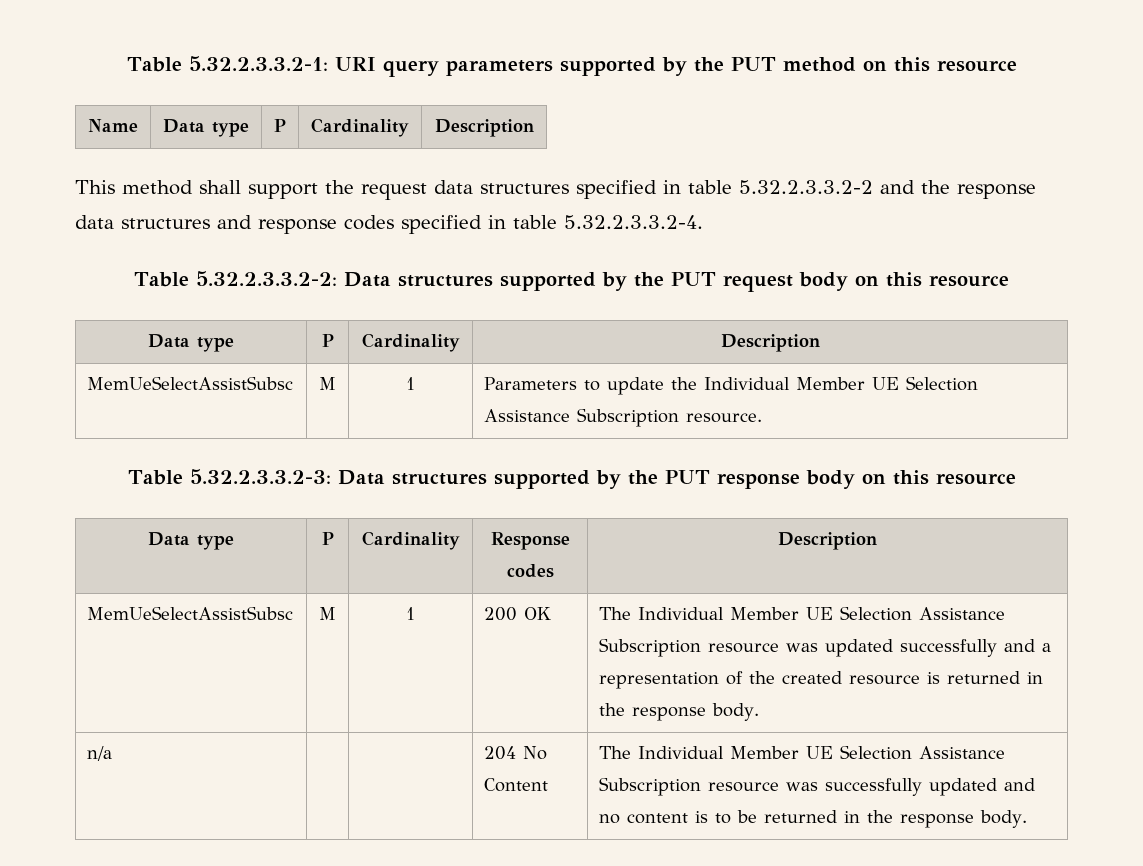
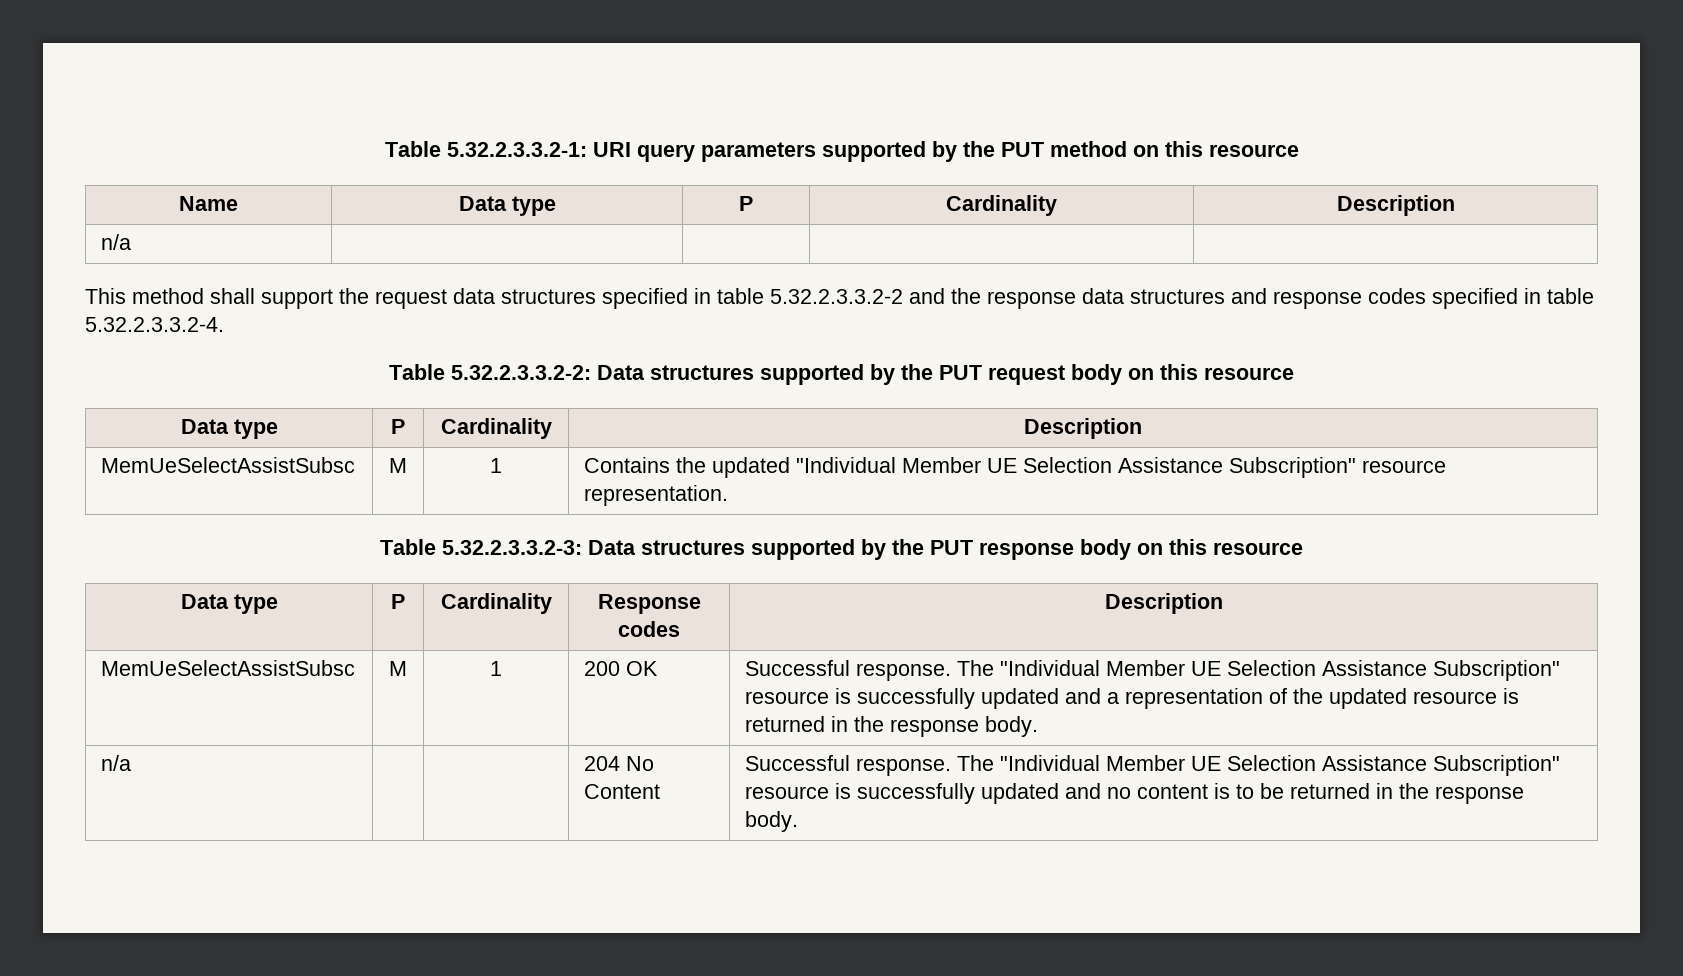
+ n/a | | | |
- MemUeSelectAssistSubsc | M | 1 | Parameters to update the Individual Member UE Selection Assistance Subscription resource.
+ MemUeSelectAssistSubsc | M | 1 | Contains the updated "Individual Member UE Selection Assistance Subscription" resource representation.
- MemUeSelectAssistSubsc | M | 1 | 200 OK | The Individual Member UE Selection Assistance Subscription resource was updated successfully and a representation of the created resource is returned in the response body.
+ MemUeSelectAssistSubsc | M | 1 | 200 OK | Successful response. The "Individual Member UE Selection Assistance Subscription" resource is successfully updated and a representation of the updated resource is returned in the response body.
- n/a | | | 204 No Content | The Individual Member UE Selection Assistance Subscription resource was successfully updated and no content is to be returned in the response body.
+ n/a | | | 204 No Content | Successful response. The "Individual Member UE Selection Assistance Subscription" resource is successfully updated and no content is to be returned in the response body.

